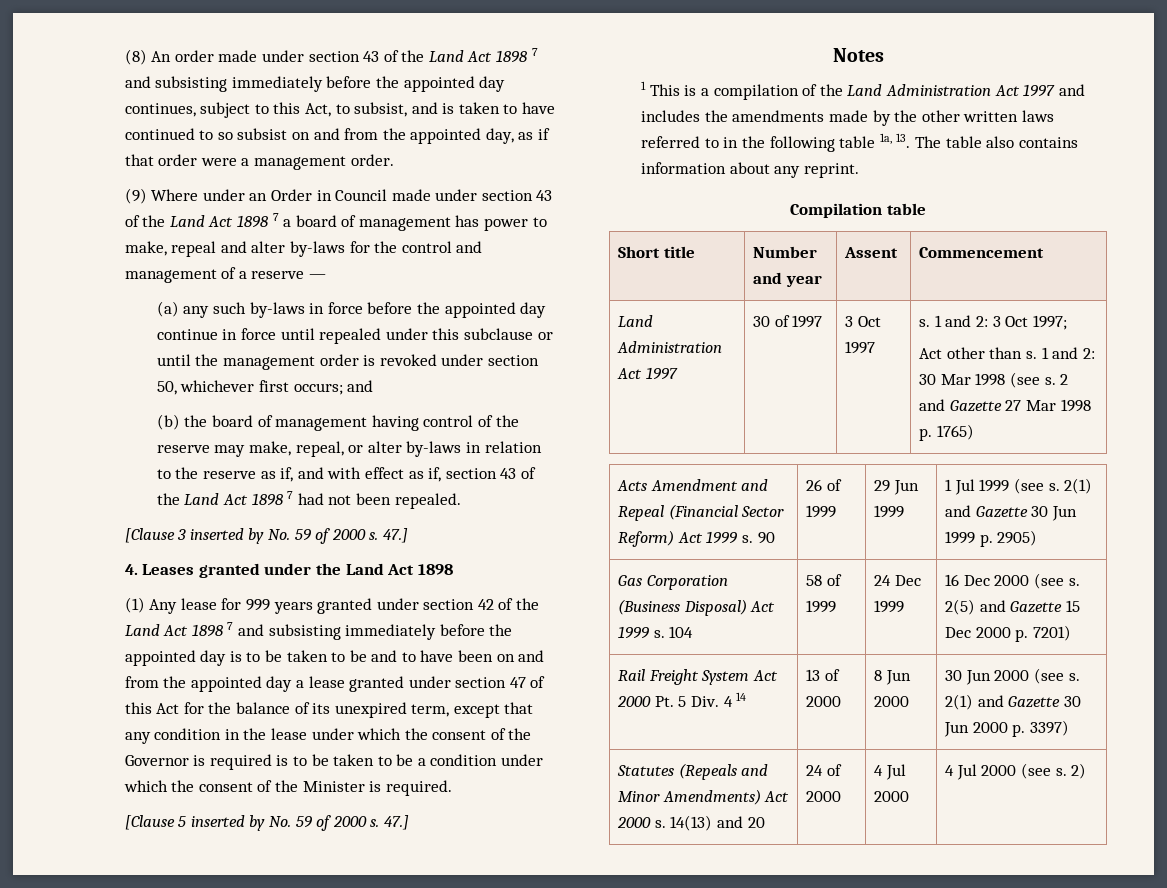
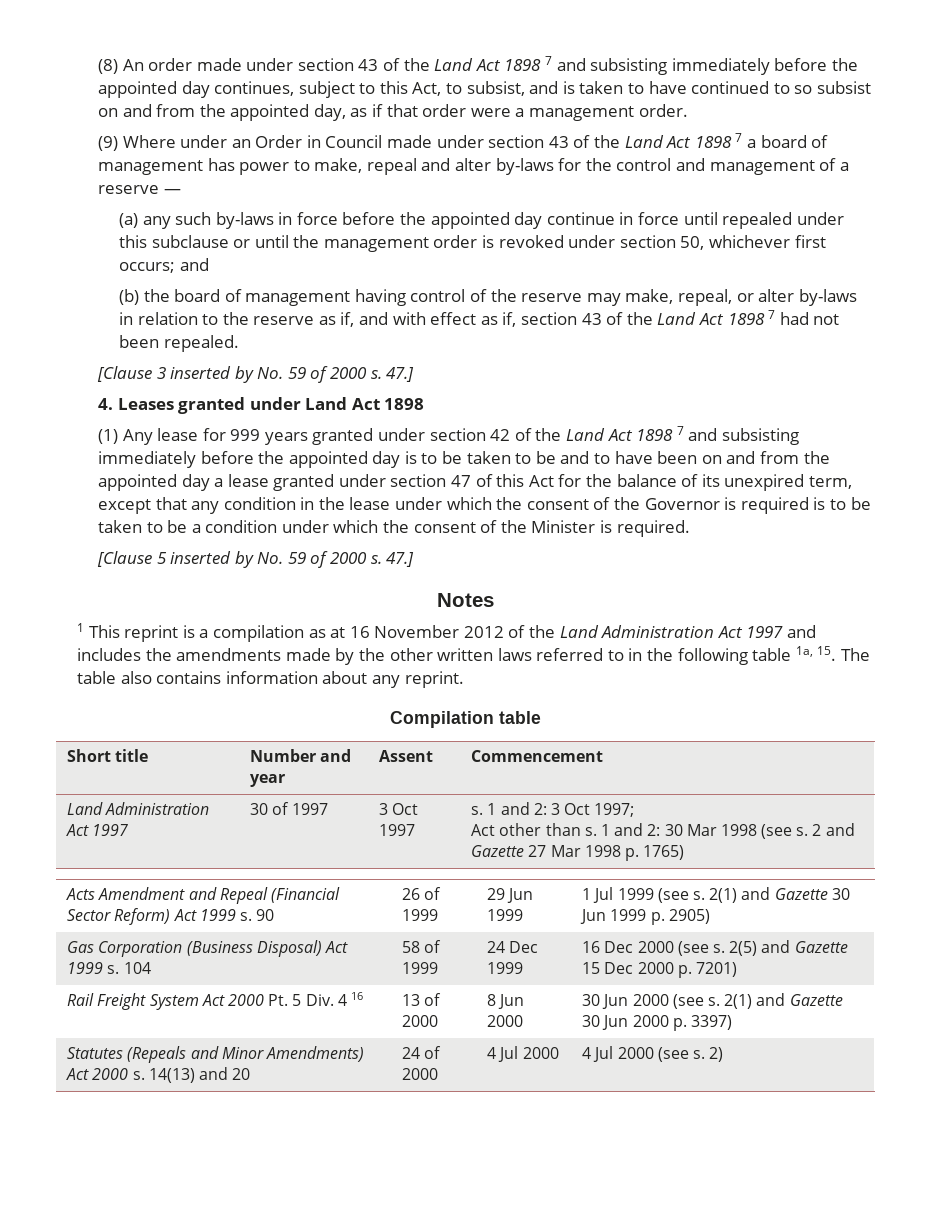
- 4. Leases granted under the Land Act 1898
+ 4. Leases granted under Land Act 1898
- 1 This is a compilation of the Land Administration Act 1997 and includes the amendments made by the other written laws referred to in the following table 1a, 13. The table also contains information about any reprint.
+ 1 This reprint is a compilation as at 16 November 2012 of the Land Administration Act 1997 and includes the amendments made by the other written laws referred to in the following table 1a, 15. The table also contains information about any reprint.
- Rail Freight System Act 2000 Pt. 5 Div. 4 14 | 13 of 2000 | 8 Jun 2000 | 30 Jun 2000 (see s. 2(1) and Gazette 30 Jun 2000 p. 3397)
+ Rail Freight System Act 2000 Pt. 5 Div. 4 16 | 13 of 2000 | 8 Jun 2000 | 30 Jun 2000 (see s. 2(1) and Gazette 30 Jun 2000 p. 3397)

